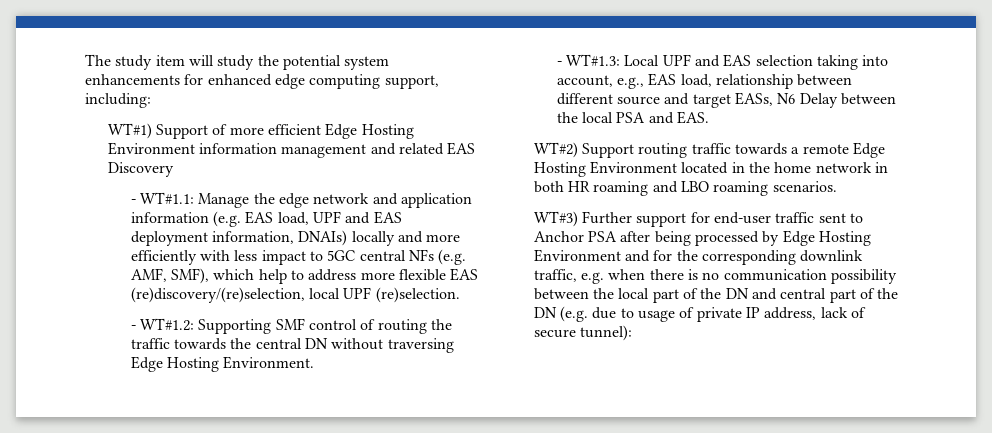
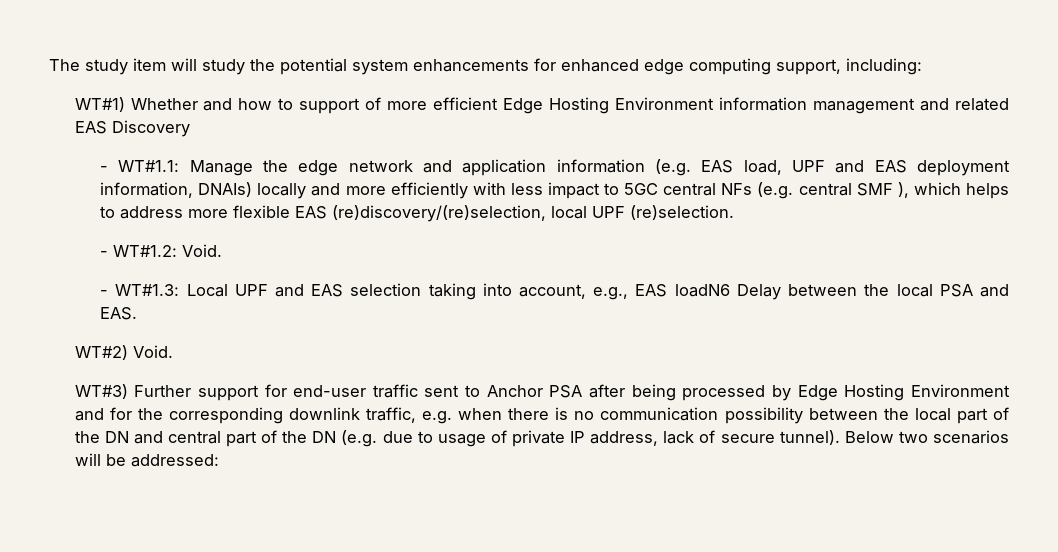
- WT#1) Support of more efficient Edge Hosting Environment information management and related EAS Discovery
+ WT#1) Whether and how to support of more efficient Edge Hosting Environment information management and related EAS Discovery
- - WT#1.1: Manage the edge network and application information (e.g. EAS load, UPF and EAS deployment information, DNAIs) locally and more efficiently with less impact to 5GC central NFs (e.g. AMF, SMF), which help to address more flexible EAS (re)discovery/(re)selection, local UPF (re)selection.
+ - WT#1.1: Manage the edge network and application information (e.g. EAS load, UPF and EAS deployment information, DNAIs) locally and more efficiently with less impact to 5GC central NFs (e.g. central SMF ), which helps to address more flexible EAS (re)discovery/(re)selection, local UPF (re)selection.
- - WT#1.2: Supporting SMF control of routing the traffic towards the central DN without traversing Edge Hosting Environment.
+ - WT#1.2: Void.
- - WT#1.3: Local UPF and EAS selection taking into account, e.g., EAS load, relationship between different source and target EASs, N6 Delay between the local PSA and EAS.
+ - WT#1.3: Local UPF and EAS selection taking into account, e.g., EAS loadN6 Delay between the local PSA and EAS.
- WT#2) Support routing traffic towards a remote Edge Hosting Environment located in the home network in both HR roaming and LBO roaming scenarios.
+ WT#2) Void.
- WT#3) Further support for end-user traffic sent to Anchor PSA after being processed by Edge Hosting Environment and for the corresponding downlink traffic, e.g. when there is no communication possibility between the local part of the DN and central part of the DN (e.g. due to usage of private IP address, lack of secure tunnel):
+ WT#3) Further support for end-user traffic sent to Anchor PSA after being processed by Edge Hosting Environment and for the corresponding downlink traffic, e.g. when there is no communication possibility between the local part of the DN and central part of the DN (e.g. due to usage of private IP address, lack of secure tunnel). Below two scenarios will be addressed:

